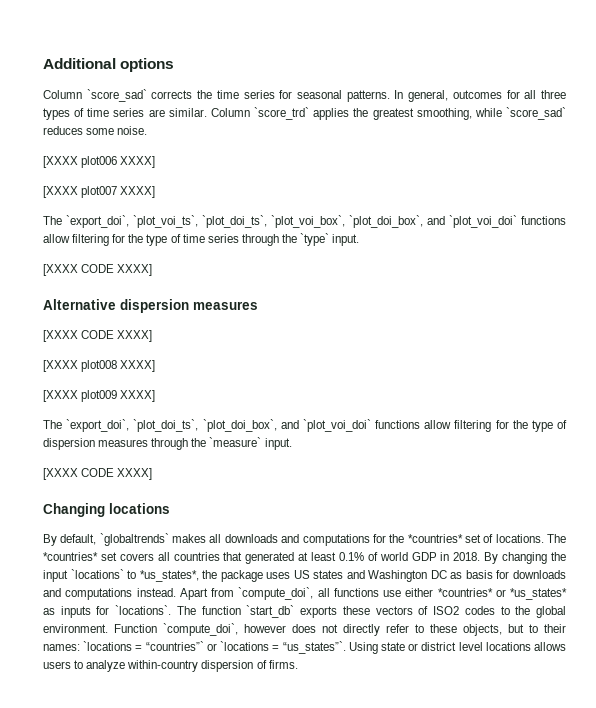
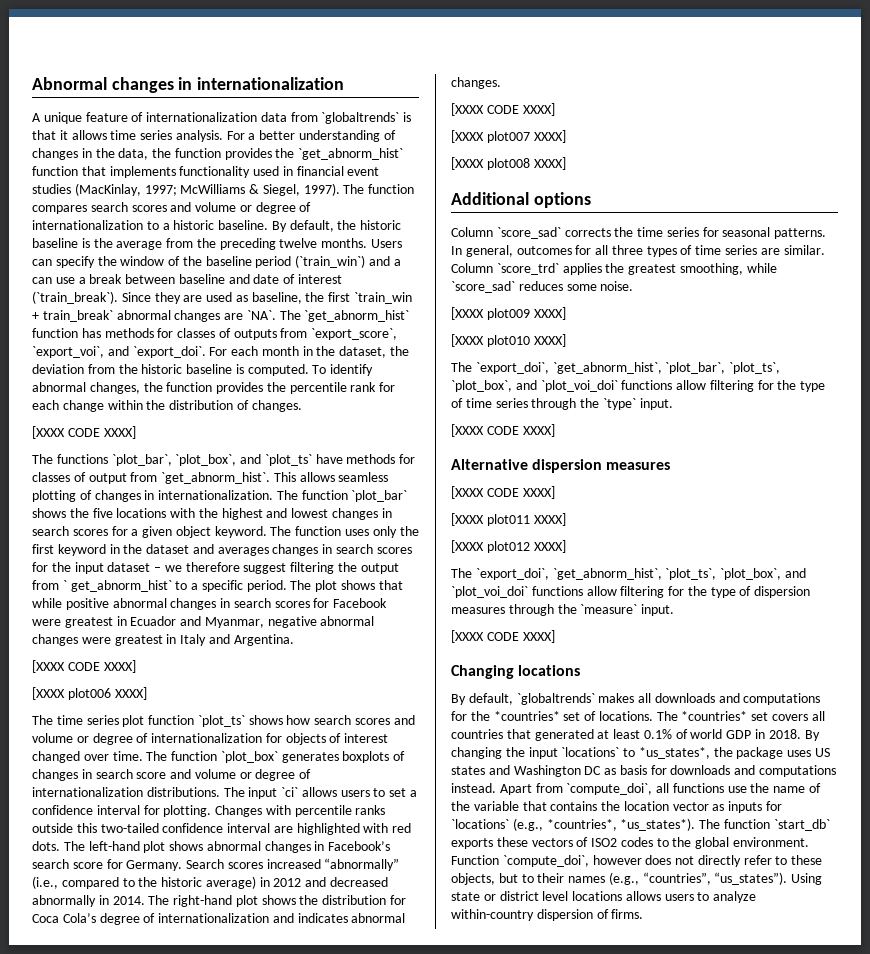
+ Abnormal changes in internationalization
+ A unique feature of internationalization data from `globaltrends` is that it allows time series analysis. For a better understanding of changes in the data, the function provides the `get_abnorm_hist` function that implements functionality used in financial event studies (MacKinlay, 1997; McWilliams & Siegel, 1997). The function compares search scores and volume or degree of internationalization to a historic baseline. By default, the historic baseline is the average from the preceding twelve months. Users can specify the window of the baseline period (`train_win`) and a can use a break between baseline and date of interest (`train_break`). Since they are used as baseline, the first `train_win + train_break` abnormal changes are `NA`. The `get_abnorm_hist` function has methods for classes of outputs from `export_score`, `export_voi`, and `export_doi`. For each month in the dataset, the deviation from the historic baseline is computed. To identify abnormal changes, the function provides the percentile rank for each change within the distribution of changes.
+ [XXXX CODE XXXX]
+ The functions `plot_bar`, `plot_box`, and `plot_ts` have methods for classes of output from `get_abnorm_hist`. This allows seamless plotting of changes in internationalization. The function `plot_bar` shows the five locations with the highest and lowest changes in search scores for a given object keyword. The function uses only the first keyword in the dataset and averages changes in search scores for the input dataset – we therefore suggest filtering the output from ` get_abnorm_hist` to a specific period. The plot shows that while positive abnormal changes in search scores for Facebook were greatest in Ecuador and Myanmar, negative abnormal changes were greatest in Italy and Argentina.
+ [XXXX CODE XXXX]
+ [XXXX plot006 XXXX]
+ The time series plot function `plot_ts` shows how search scores and volume or degree of internationalization for objects of interest changed over time. The function `plot_box` generates boxplots of changes in search score and volume or degree of internationalization distributions. The input `ci` allows users to set a confidence interval for plotting. Changes with percentile ranks outside this two-tailed confidence interval are highlighted with red dots. The left-hand plot shows abnormal changes in Facebook’s search score for Germany. Search scores increased “abnormally” (i.e., compared to the historic average) in 2012 and decreased abnormally in 2014. The right-hand plot shows the distribution for Coca Cola’s degree of internationalization and indicates abnormal changes.
+ [XXXX CODE XXXX]
+ [XXXX plot007 XXXX]
+ [XXXX plot008 XXXX]
- [XXXX plot006 XXXX]
- [XXXX plot007 XXXX]
- The `export_doi`, `plot_voi_ts`, `plot_doi_ts`, `plot_voi_box`, `plot_doi_box`, and `plot_voi_doi` functions allow filtering for the type of time series through the `type` input.
+ [XXXX plot009 XXXX]
+ [XXXX plot010 XXXX]
+ The `export_doi`, `get_abnorm_hist`, `plot_bar`, `plot_ts`, `plot_box`, and `plot_voi_doi` functions allow filtering for the type of time series through the `type` input.
- [XXXX plot008 XXXX]
- [XXXX plot009 XXXX]
- The `export_doi`, `plot_doi_ts`, `plot_doi_box`, and `plot_voi_doi` functions allow filtering for the type of dispersion measures through the `measure` input.
+ [XXXX plot011 XXXX]
+ [XXXX plot012 XXXX]
+ The `export_doi`, `get_abnorm_hist`, `plot_ts`, `plot_box`, and `plot_voi_doi` functions allow filtering for the type of dispersion measures through the `measure` input.
- Apart from `compute_doi`, all functions use either *countries* or *us_states* as inputs for `locations`.
+ Apart from `compute_doi`, all functions use the name of the variable that contains the location vector as inputs for `locations` (e.g., *countries*, *us_states*).
- Function `compute_doi`, however does not directly refer to these objects, but to their names: `locations = “countries”` or `locations = “us_states”`.
+ Function `compute_doi`, however does not directly refer to these objects, but to their names (e.g., “countries”, “us_states”).

